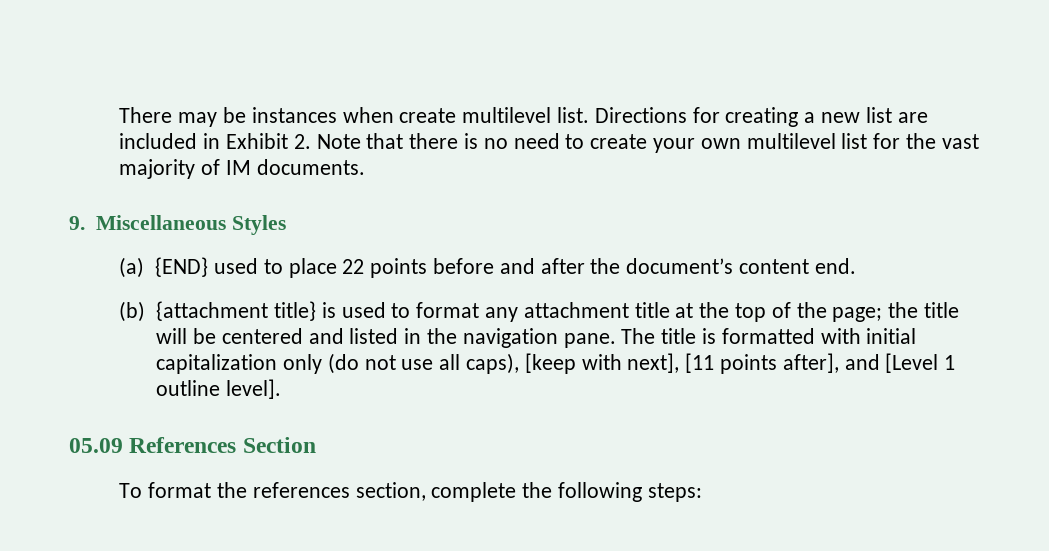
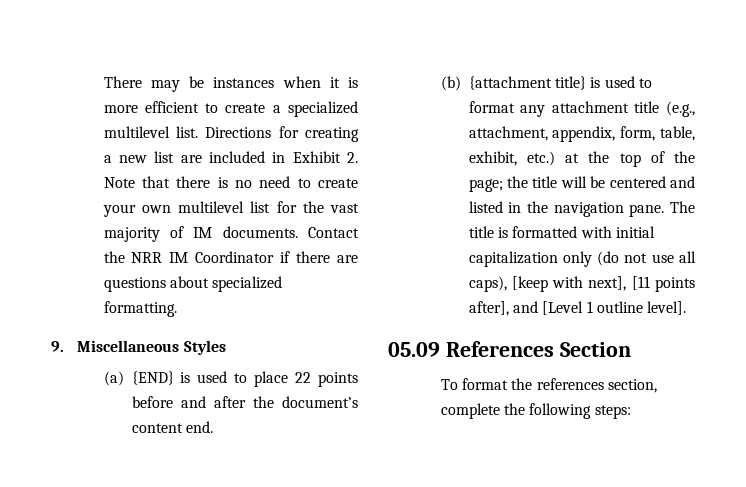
- There may be instances when create multilevel list.
+ There may be instances when it is more efficient to create a specialized multilevel list.
+ Contact the NRR IM Coordinator if there are questions about specialized formatting.
- (a) {END} used to place 22 points before and after the document’s content end.
+ (a) {END} is used to place 22 points before and after the document’s content end.
- (b) {attachment title} is used to format any attachment title at the top of the page; the title will be centered and listed in the navigation pane.
+ (b) {attachment title} is used to format any attachment title (e.g., attachment, appendix, form, table, exhibit, etc.) at the top of the page; the title will be centered and listed in the navigation pane.

